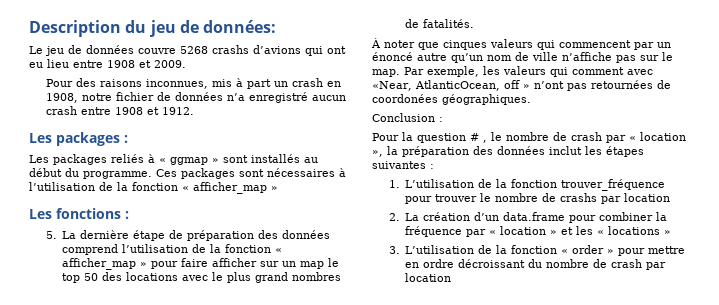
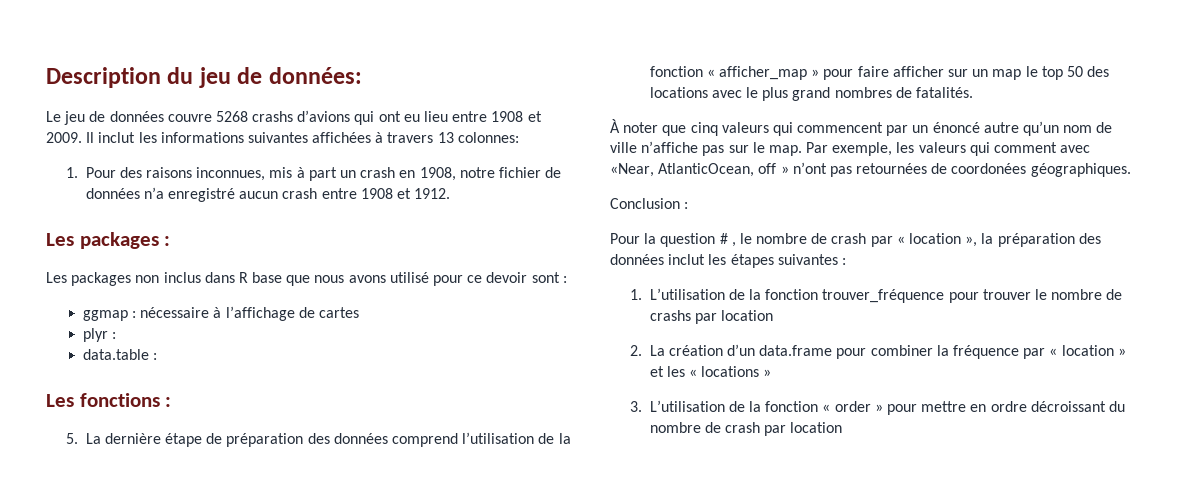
- Le jeu de données couvre 5268 crashs d’avions qui ont eu lieu entre 1908 et 2009.
- Pour des raisons inconnues, mis à part un crash en 1908, notre fichier de données n’a enregistré aucun crash entre 1908 et 1912.
+ Le jeu de données couvre 5268 crashs d’avions qui ont eu lieu entre 1908 et 2009. Il inclut les informations suivantes affichées à travers 13 colonnes:
+ 1. Pour des raisons inconnues, mis à part un crash en 1908, notre fichier de données n’a enregistré aucun crash entre 1908 et 1912.
- Les packages reliés à « ggmap » sont installés au début du programme. Ces packages sont nécessaires à l’utilisation de la fonction « afficher_map »
+ Les packages non inclus dans R base que nous avons utilisé pour ce devoir sont :
+ ggmap : nécessaire à l’affichage de cartes
+ plyr :
+ data.table :
- À noter que cinques valeurs qui commencent par un énoncé autre qu’un nom de ville n’affiche pas sur le map.
+ À noter que cinq valeurs qui commencent par un énoncé autre qu’un nom de ville n’affiche pas sur le map.

